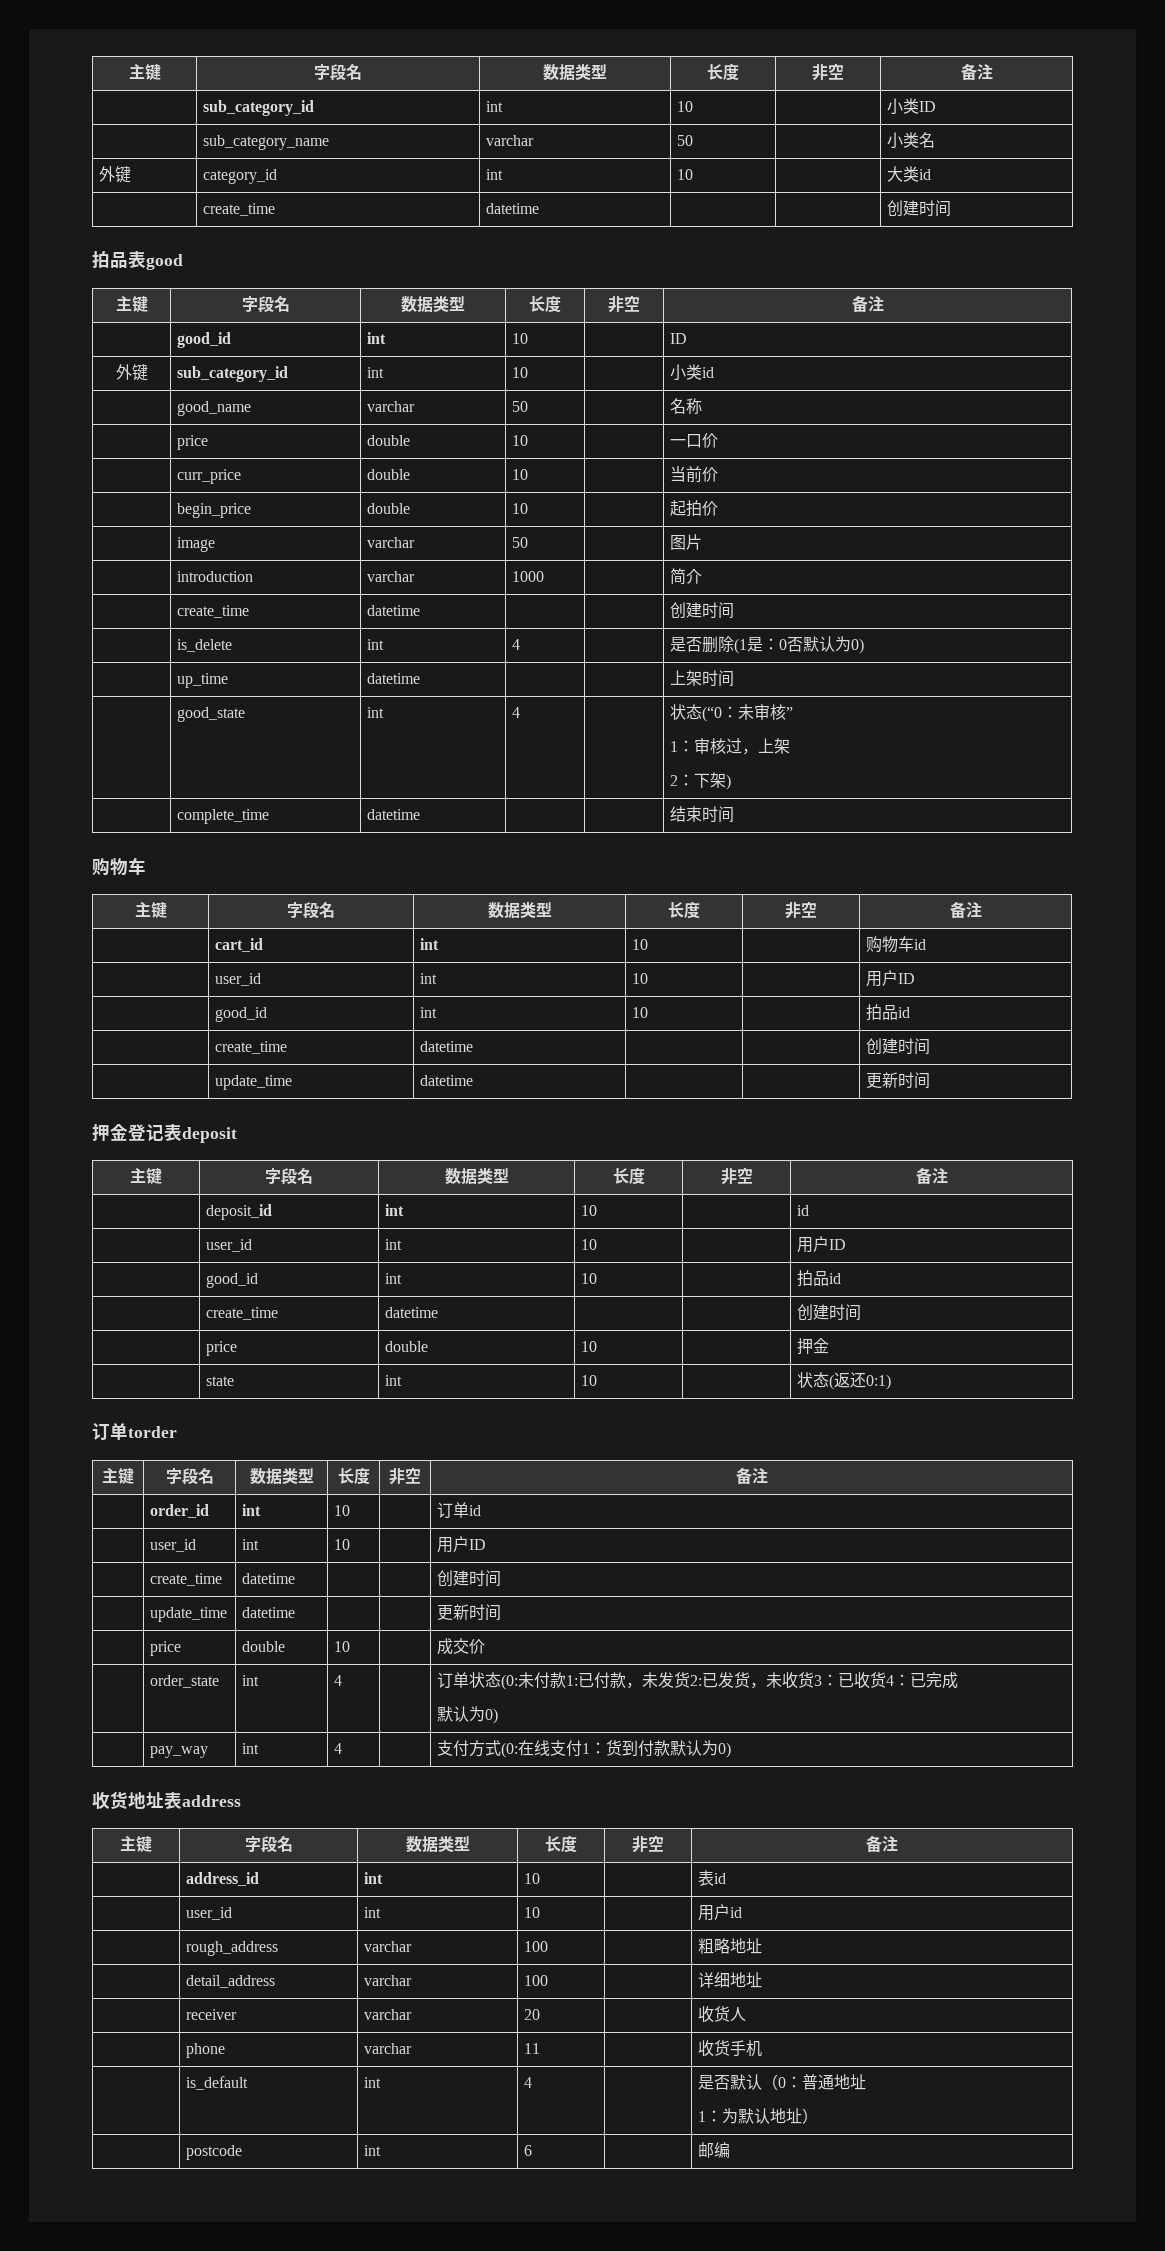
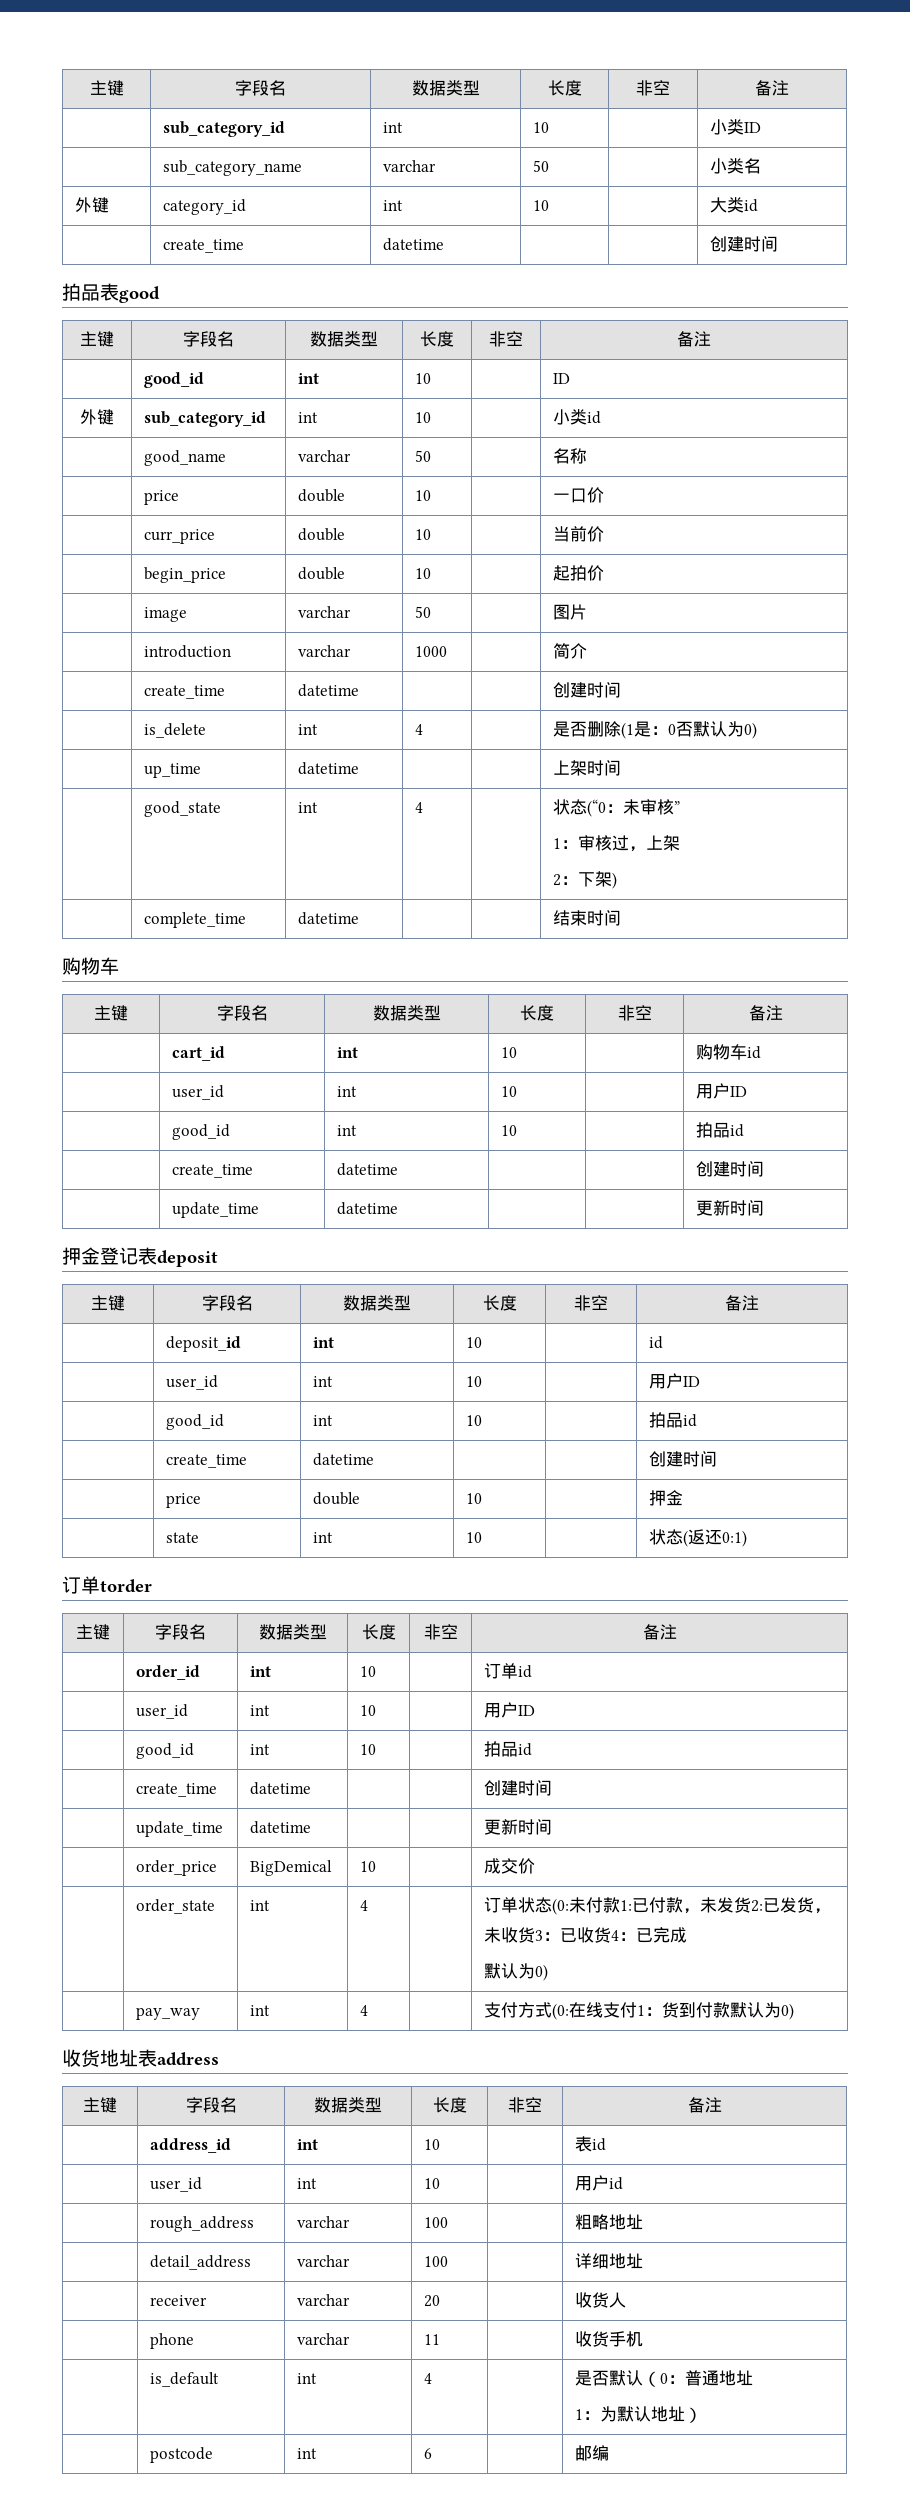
  | order_id | int | 10 | | 订单id
  | user_id | int | 10 | | 用户ID
+ | good_id | int | 10 | | 拍品id
- | price | double | 10 | | 成交价
+ | order_price | BigDemical | 10 | | 成交价

